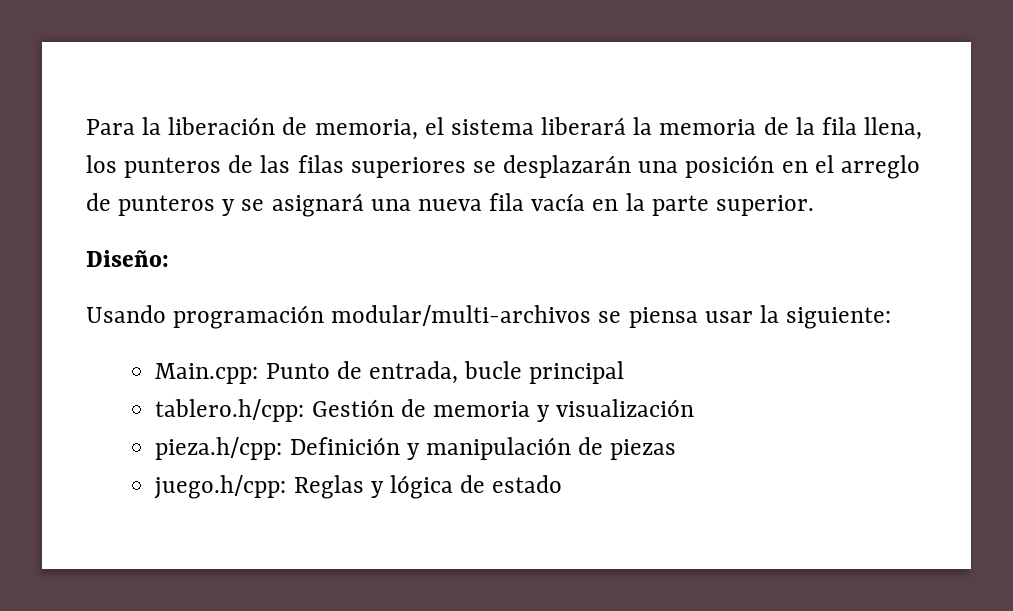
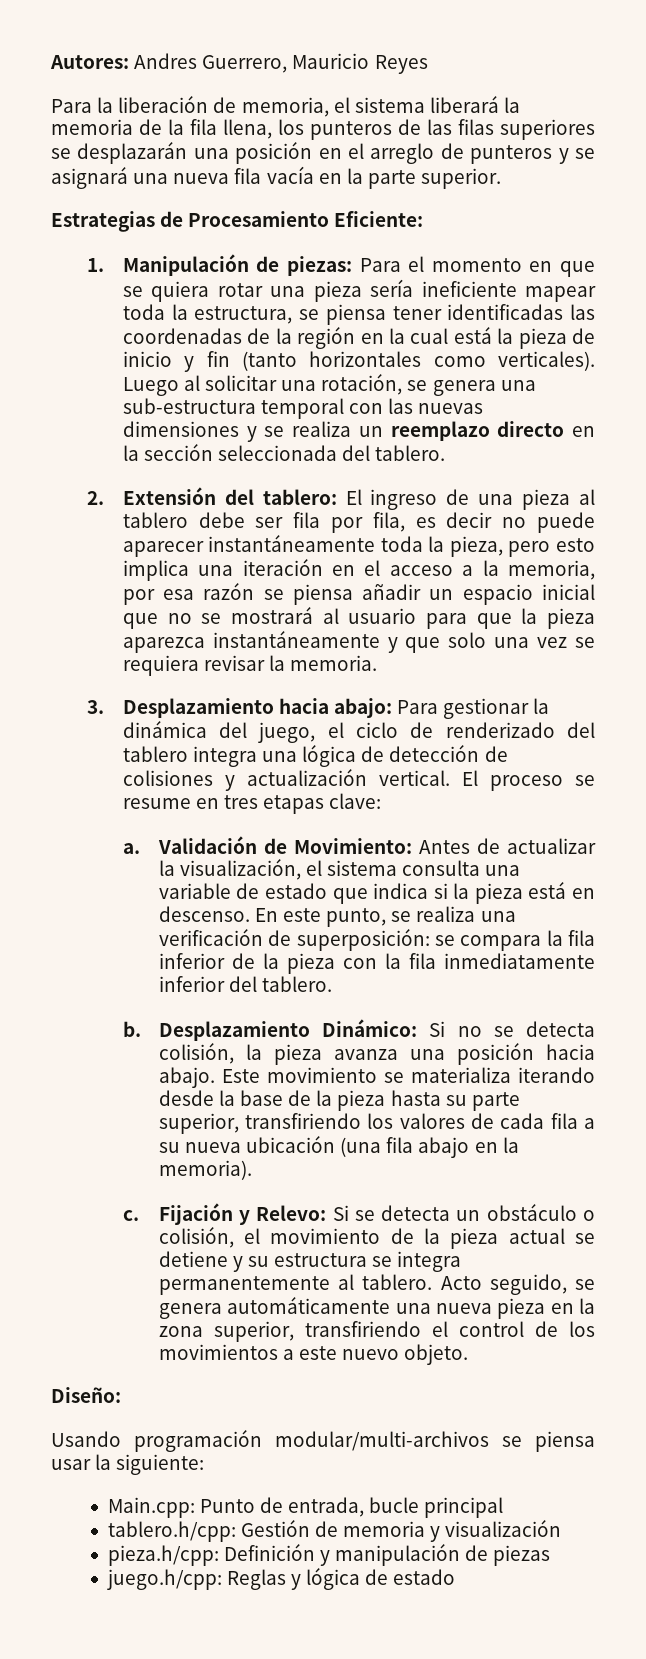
+ Autores: Andres Guerrero, Mauricio Reyes
+ Estrategias de Procesamiento Eficiente:
+ 1. Manipulación de piezas: Para el momento en que se quiera rotar una pieza sería ineficiente mapear toda la estructura, se piensa tener identificadas las coordenadas de la región en la cual está la pieza de inicio y fin (tanto horizontales como verticales). Luego al solicitar una rotación, se genera una sub-estructura temporal con las nuevas dimensiones y se realiza un reemplazo directo en la sección seleccionada del tablero.
+ 2. Extensión del tablero: El ingreso de una pieza al tablero debe ser fila por fila, es decir no puede aparecer instantáneamente toda la pieza, pero esto implica una iteración en el acceso a la memoria, por esa razón se piensa añadir un espacio inicial que no se mostrará al usuario para que la pieza aparezca instantáneamente y que solo una vez se requiera revisar la memoria.
+ 3. Desplazamiento hacia abajo: Para gestionar la dinámica del juego, el ciclo de renderizado del tablero integra una lógica de detección de colisiones y actualización vertical. El proceso se resume en tres etapas clave:
+ a. Validación de Movimiento: Antes de actualizar la visualización, el sistema consulta una variable de estado que indica si la pieza está en descenso. En este punto, se realiza una verificación de superposición: se compara la fila inferior de la pieza con la fila inmediatamente inferior del tablero.
+ b. Desplazamiento Dinámico: Si no se detecta colisión, la pieza avanza una posición hacia abajo. Este movimiento se materializa iterando desde la base de la pieza hasta su parte superior, transfiriendo los valores de cada fila a su nueva ubicación (una fila abajo en la memoria).
+ c. Fijación y Relevo: Si se detecta un obstáculo o colisión, el movimiento de la pieza actual se detiene y su estructura se integra permanentemente al tablero. Acto seguido, se genera automáticamente una nueva pieza en la zona superior, transfiriendo el control de los movimientos a este nuevo objeto.

